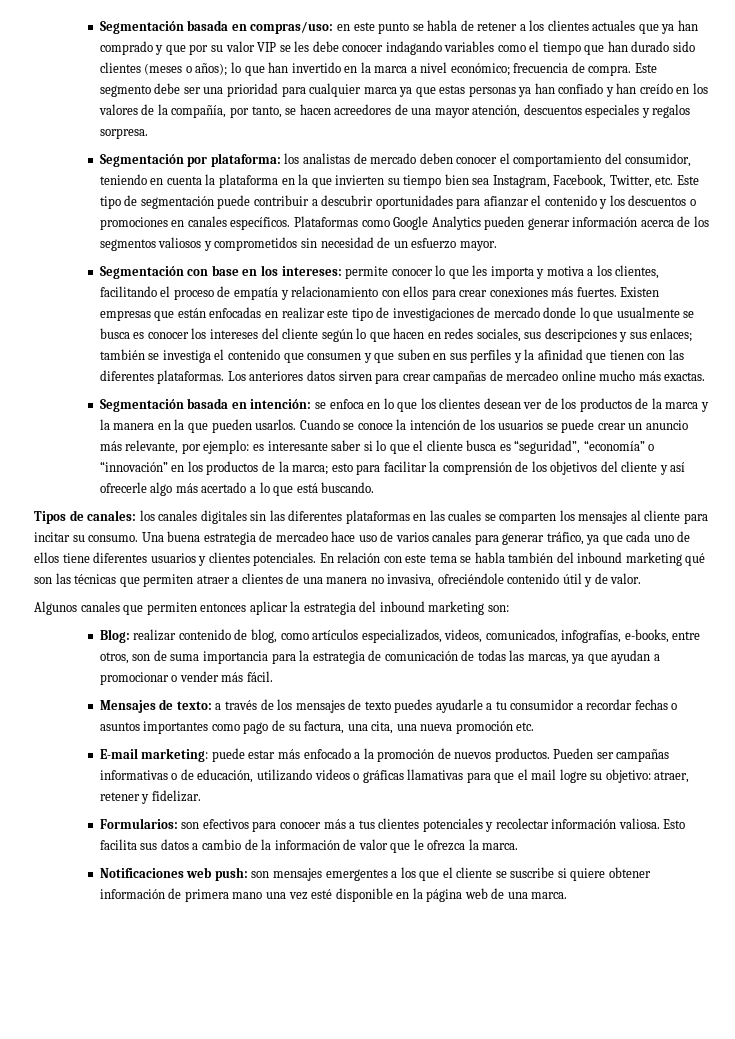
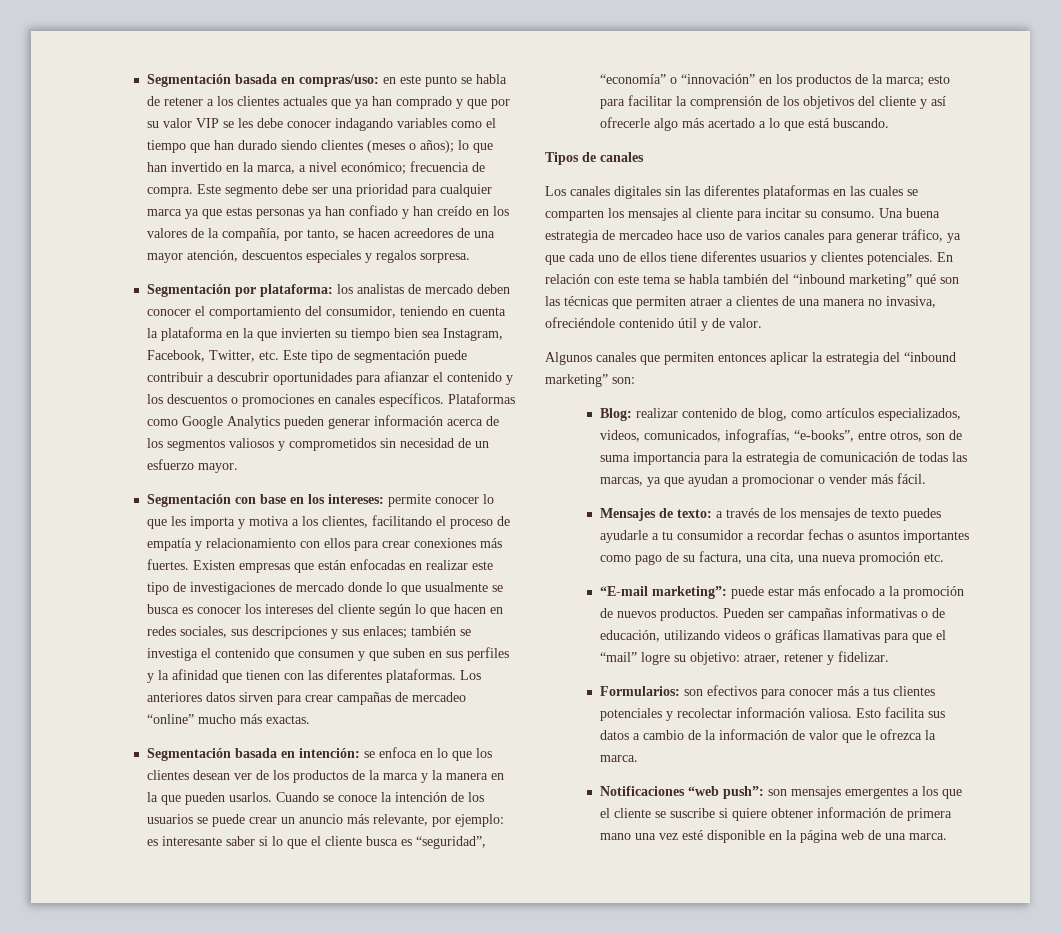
- Segmentación basada en compras/uso: en este punto se habla de retener a los clientes actuales que ya han comprado y que por su valor VIP se les debe conocer indagando variables como el tiempo que han durado sido clientes (meses o años); lo que han invertido en la marca a nivel económico; frecuencia de compra.
+ Segmentación basada en compras/uso: en este punto se habla de retener a los clientes actuales que ya han comprado y que por su valor VIP se les debe conocer indagando variables como el tiempo que han durado siendo clientes (meses o años); lo que han invertido en la marca, a nivel económico; frecuencia de compra.
- Los anteriores datos sirven para crear campañas de mercadeo online mucho más exactas.
+ Los anteriores datos sirven para crear campañas de mercadeo “online” mucho más exactas.
- Tipos de canales: los canales digitales sin las diferentes plataformas en las cuales se comparten los mensajes al cliente para incitar su consumo.
+ Tipos de canales
+ Los canales digitales sin las diferentes plataformas en las cuales se comparten los mensajes al cliente para incitar su consumo.
- En relación con este tema se habla también del inbound marketing qué son las técnicas que permiten atraer a clientes de una manera no invasiva, ofreciéndole contenido útil y de valor.
+ En relación con este tema se habla también del “inbound marketing” qué son las técnicas que permiten atraer a clientes de una manera no invasiva, ofreciéndole contenido útil y de valor.
- Algunos canales que permiten entonces aplicar la estrategia del inbound marketing son:
+ Algunos canales que permiten entonces aplicar la estrategia del “inbound marketing” son:
- Blog: realizar contenido de blog, como artículos especializados, videos, comunicados, infografías, e-books, entre otros, son de suma importancia para la estrategia de comunicación de todas las marcas, ya que ayudan a promocionar o vender más fácil.
+ Blog: realizar contenido de blog, como artículos especializados, videos, comunicados, infografías, “e-books”, entre otros, son de suma importancia para la estrategia de comunicación de todas las marcas, ya que ayudan a promocionar o vender más fácil.
- E-mail marketing: puede estar más enfocado a la promoción de nuevos productos.
+ “E-mail marketing”: puede estar más enfocado a la promoción de nuevos productos.
- Pueden ser campañas informativas o de educación, utilizando videos o gráficas llamativas para que el mail logre su objetivo: atraer, retener y fidelizar.
+ Pueden ser campañas informativas o de educación, utilizando videos o gráficas llamativas para que el “mail” logre su objetivo: atraer, retener y fidelizar.
- Notificaciones web push: son mensajes emergentes a los que el cliente se suscribe si quiere obtener información de primera mano una vez esté disponible en la página web de una marca.
+ Notificaciones “web push”: son mensajes emergentes a los que el cliente se suscribe si quiere obtener información de primera mano una vez esté disponible en la página web de una marca.

